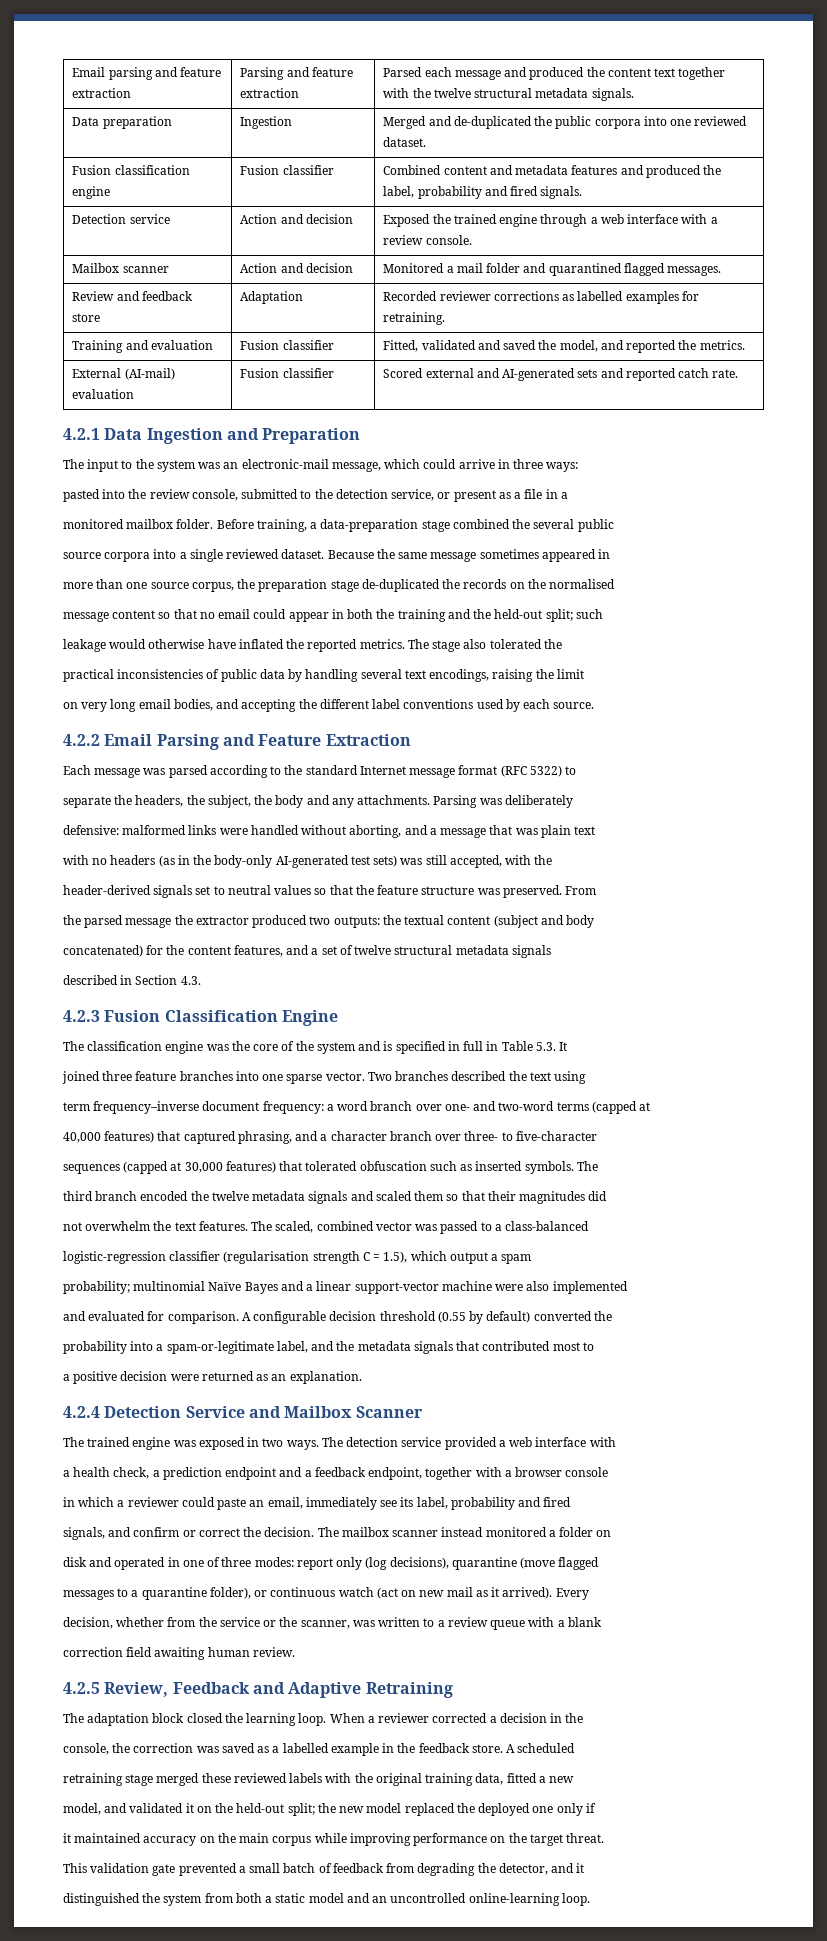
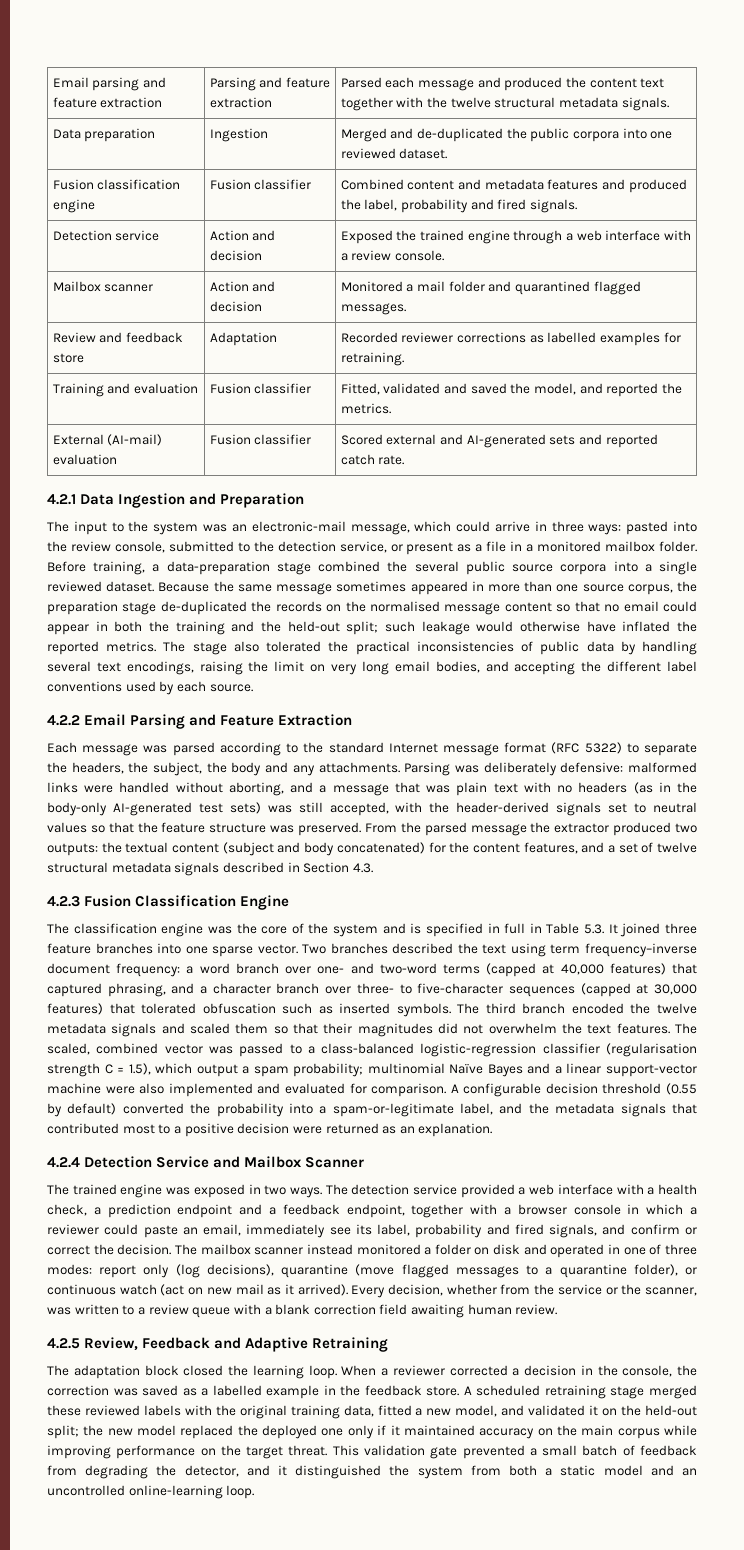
- The input to the system was an electronic-mail message, which could arrive in three ways:
- pasted into the review console, submitted to the detection service, or present as a file in a
- monitored mailbox folder.
+ The input to the system was an electronic-mail message, which could arrive in three ways: pasted into the review console, submitted to the detection service, or present as a file in a monitored mailbox folder.
- Before training, a data-preparation stage combined the several public
- source corpora into a single reviewed dataset.
+ Before training, a data-preparation stage combined the several public source corpora into a single reviewed dataset.
- Because the same message sometimes appeared in
- more than one source corpus, the preparation stage de-duplicated the records on the normalised
- message content so that no email could appear in both the training and the held-out split; such
- leakage would otherwise have inflated the reported metrics.
+ Because the same message sometimes appeared in more than one source corpus, the preparation stage de-duplicated the records on the normalised message content so that no email could appear in both the training and the held-out split; such leakage would otherwise have inflated the reported metrics.
- The stage also tolerated the
- practical inconsistencies of public data by handling several text encodings, raising the limit
- on very long email bodies, and accepting the different label conventions used by each source.
+ The stage also tolerated the practical inconsistencies of public data by handling several text encodings, raising the limit on very long email bodies, and accepting the different label conventions used by each source.
- Each message was parsed according to the standard Internet message format (RFC 5322) to
- separate the headers, the subject, the body and any attachments.
+ Each message was parsed according to the standard Internet message format (RFC 5322) to separate the headers, the subject, the body and any attachments.
- Parsing was deliberately
- defensive: malformed links were handled without aborting, and a message that was plain text
- with no headers (as in the body-only AI-generated test sets) was still accepted, with the
- header-derived signals set to neutral values so that the feature structure was preserved.
+ Parsing was deliberately defensive: malformed links were handled without aborting, and a message that was plain text with no headers (as in the body-only AI-generated test sets) was still accepted, with the header-derived signals set to neutral values so that the feature structure was preserved.
- From
- the parsed message the extractor produced two outputs: the textual content (subject and body
- concatenated) for the content features, and a set of twelve structural metadata signals
- described in Section 4.3.
+ From the parsed message the extractor produced two outputs: the textual content (subject and body concatenated) for the content features, and a set of twelve structural metadata signals described in Section 4.3.
- The classification engine was the core of the system and is specified in full in Table 5.3. It
- joined three feature branches into one sparse vector.
+ The classification engine was the core of the system and is specified in full in Table 5.3. It joined three feature branches into one sparse vector.
- Two branches described the text using
- term frequency–inverse document frequency: a word branch over one- and two-word terms (capped at
- 40,000 features) that captured phrasing, and a character branch over three- to five-character
- sequences (capped at 30,000 features) that tolerated obfuscation such as inserted symbols. The
- third branch encoded the twelve metadata signals and scaled them so that their magnitudes did
- not overwhelm the text features.
+ Two branches described the text using term frequency–inverse document frequency: a word branch over one- and two-word terms (capped at 40,000 features) that captured phrasing, and a character branch over three- to five-character sequences (capped at 30,000 features) that tolerated obfuscation such as inserted symbols. The third branch encoded the twelve metadata signals and scaled them so that their magnitudes did not overwhelm the text features.
- The scaled, combined vector was passed to a class-balanced
- logistic-regression classifier (regularisation strength C = 1.5), which output a spam
- probability; multinomial Naïve Bayes and a linear support-vector machine were also implemented
- and evaluated for comparison.
+ The scaled, combined vector was passed to a class-balanced logistic-regression classifier (regularisation strength C = 1.5), which output a spam probability; multinomial Naïve Bayes and a linear support-vector machine were also implemented and evaluated for comparison.
- A configurable decision threshold (0.55 by default) converted the
- probability into a spam-or-legitimate label, and the metadata signals that contributed most to
- a positive decision were returned as an explanation.
+ A configurable decision threshold (0.55 by default) converted the probability into a spam-or-legitimate label, and the metadata signals that contributed most to a positive decision were returned as an explanation.
- The detection service provided a web interface with
- a health check, a prediction endpoint and a feedback endpoint, together with a browser console
- in which a reviewer could paste an email, immediately see its label, probability and fired
- signals, and confirm or correct the decision.
+ The detection service provided a web interface with a health check, a prediction endpoint and a feedback endpoint, together with a browser console in which a reviewer could paste an email, immediately see its label, probability and fired signals, and confirm or correct the decision.
- The mailbox scanner instead monitored a folder on
- disk and operated in one of three modes: report only (log decisions), quarantine (move flagged
- messages to a quarantine folder), or continuous watch (act on new mail as it arrived).
+ The mailbox scanner instead monitored a folder on disk and operated in one of three modes: report only (log decisions), quarantine (move flagged messages to a quarantine folder), or continuous watch (act on new mail as it arrived).
- Every
- decision, whether from the service or the scanner, was written to a review queue with a blank
- correction field awaiting human review.
+ Every decision, whether from the service or the scanner, was written to a review queue with a blank correction field awaiting human review.
- When a reviewer corrected a decision in the
- console, the correction was saved as a labelled example in the feedback store.
+ When a reviewer corrected a decision in the console, the correction was saved as a labelled example in the feedback store.
- A scheduled
- retraining stage merged these reviewed labels with the original training data, fitted a new
- model, and validated it on the held-out split;
+ A scheduled retraining stage merged these reviewed labels with the original training data, fitted a new model, and validated it on the held-out split;
- the new model replaced the deployed one only if
- it maintained accuracy on the main corpus while improving performance on the target threat.
- This validation gate prevented a small batch of feedback from degrading the detector, and it
- distinguished the system from both a static model and an uncontrolled online-learning loop.
+ the new model replaced the deployed one only if it maintained accuracy on the main corpus while improving performance on the target threat. This validation gate prevented a small batch of feedback from degrading the detector, and it distinguished the system from both a static model and an uncontrolled online-learning loop.

